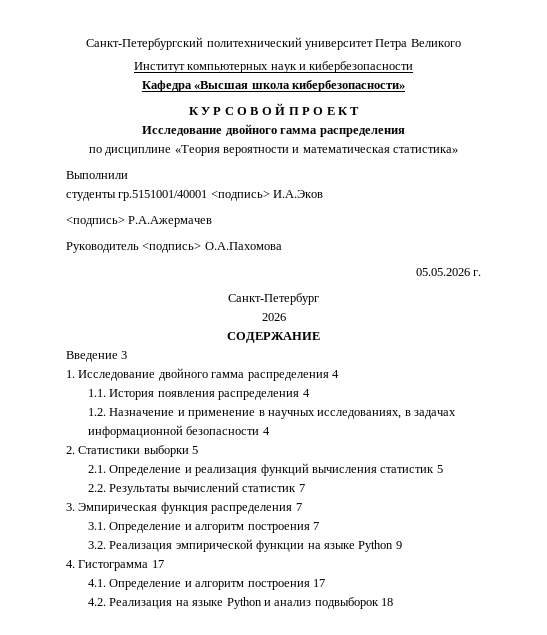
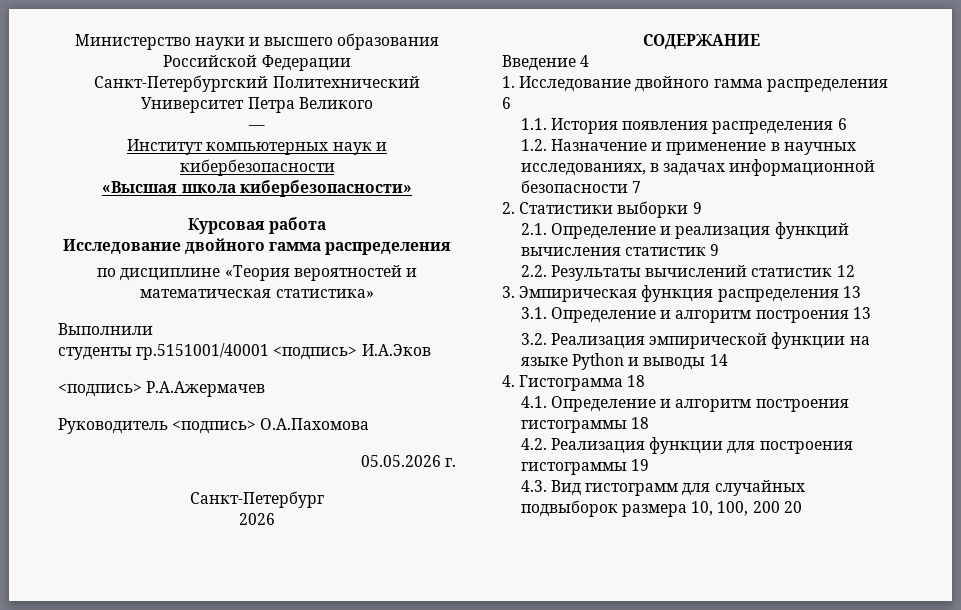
- Санкт-Петербургский политехнический университет Петра Великого
+ Министерство науки и высшего образования Российской Федерации
+ Санкт-Петербургский Политехнический Университет Петра Великого
+ —
- Кафедра «Высшая школа кибербезопасности»
+ «Высшая школа кибербезопасности»
- К У Р С О В О Й П Р О Е К Т
+ Курсовая работа
- по дисциплине «Теория вероятности и математическая статистика»
+ по дисциплине «Теория вероятностей и математическая статистика»
- Введение 3
+ Введение 4
- 1. Исследование двойного гамма распределения 4
+ 1. Исследование двойного гамма распределения 6
- 1.1. История появления распределения 4
+ 1.1. История появления распределения 6
- 1.2. Назначение и применение в научных исследованиях, в задачах информационной безопасности 4
+ 1.2. Назначение и применение в научных исследованиях, в задачах информационной безопасности 7
- 2. Статистики выборки 5
+ 2. Статистики выборки 9
- 2.1. Определение и реализация функций вычисления статистик 5
+ 2.1. Определение и реализация функций вычисления статистик 9
- 2.2. Результаты вычислений статистик 7
+ 2.2. Результаты вычислений статистик 12
- 3. Эмпирическая функция распределения 7
+ 3. Эмпирическая функция распределения 13
- 3.1. Определение и алгоритм построения 7
+ 3.1. Определение и алгоритм построения 13
- 3.2. Реализация эмпирической функции на языке Python 9
+ 3.2. Реализация эмпирической функции на языке Python и выводы 14
- 4. Гистограмма 17
+ 4. Гистограмма 18
- 4.1. Определение и алгоритм построения 17
+ 4.1. Определение и алгоритм построения гистограммы 18
- 4.2. Реализация на языке Python и анализ подвыборок 18
+ 4.2. Реализация функции для построения гистограммы 19
+ 4.3. Вид гистограмм для случайных подвыборок размера 10, 100, 200 20

